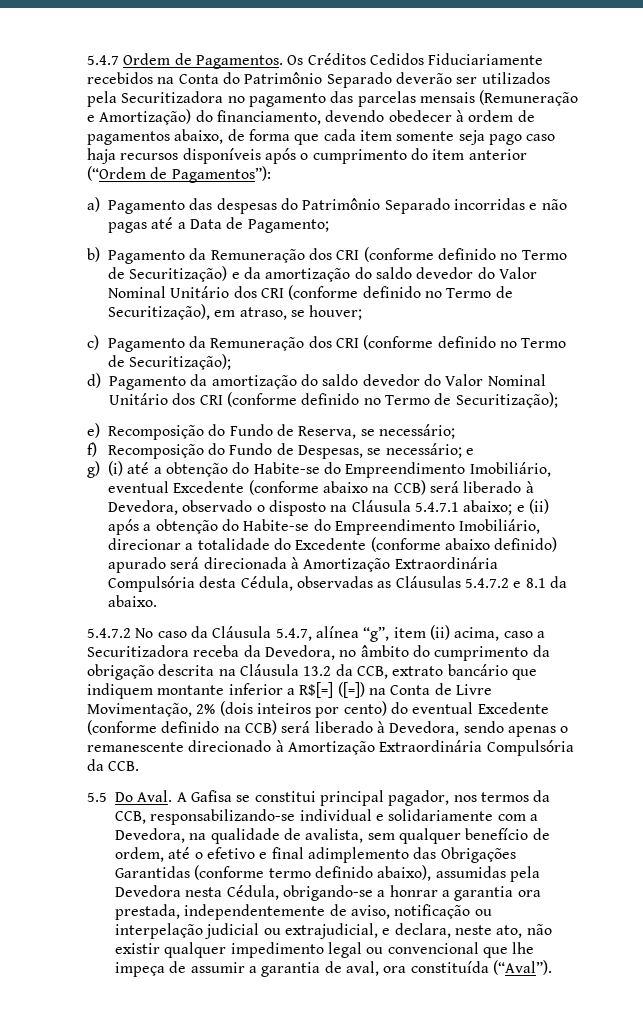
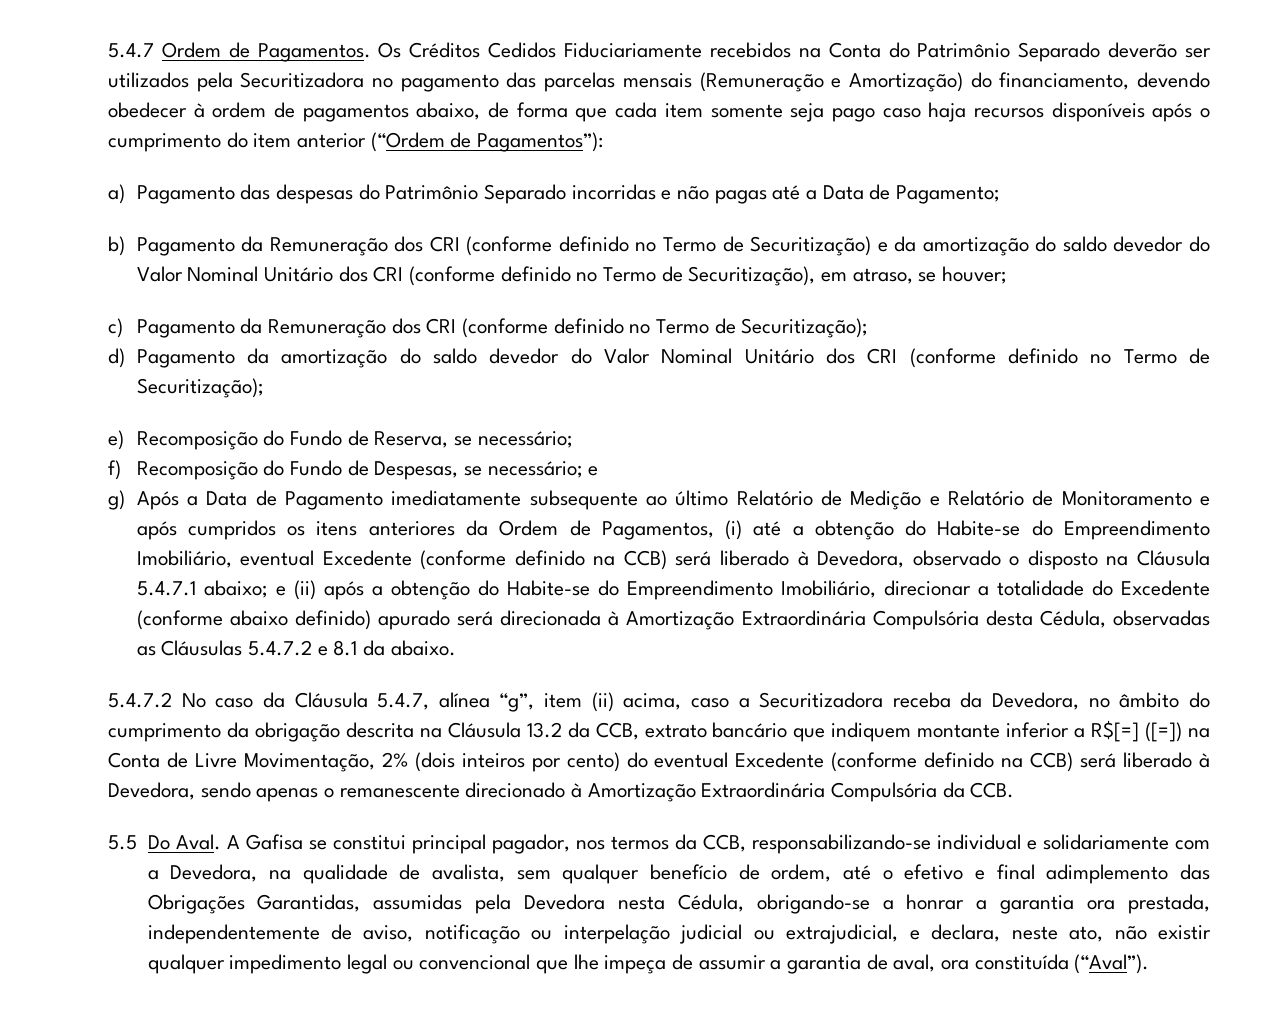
- g) (i) até a obtenção do Habite-se do Empreendimento Imobiliário, eventual Excedente (conforme abaixo na CCB) será liberado à Devedora, observado o disposto na Cláusula 5.4.7.1 abaixo;
+ g) Após a Data de Pagamento imediatamente subsequente ao último Relatório de Medição e Relatório de Monitoramento e após cumpridos os itens anteriores da Ordem de Pagamentos, (i) até a obtenção do Habite-se do Empreendimento Imobiliário, eventual Excedente (conforme definido na CCB) será liberado à Devedora, observado o disposto na Cláusula 5.4.7.1 abaixo;
- A Gafisa se constitui principal pagador, nos termos da CCB, responsabilizando-se individual e solidariamente com a Devedora, na qualidade de avalista, sem qualquer benefício de ordem, até o efetivo e final adimplemento das Obrigações Garantidas (conforme termo definido abaixo), assumidas pela Devedora nesta Cédula, obrigando-se a honrar a garantia ora prestada, independentemente de aviso, notificação ou interpelação judicial ou extrajudicial, e declara, neste ato, não existir qualquer impedimento legal ou convencional que lhe impeça de assumir a garantia de aval, ora constituída (“Aval”).
+ A Gafisa se constitui principal pagador, nos termos da CCB, responsabilizando-se individual e solidariamente com a Devedora, na qualidade de avalista, sem qualquer benefício de ordem, até o efetivo e final adimplemento das Obrigações Garantidas, assumidas pela Devedora nesta Cédula, obrigando-se a honrar a garantia ora prestada, independentemente de aviso, notificação ou interpelação judicial ou extrajudicial, e declara, neste ato, não existir qualquer impedimento legal ou convencional que lhe impeça de assumir a garantia de aval, ora constituída (“Aval”).

